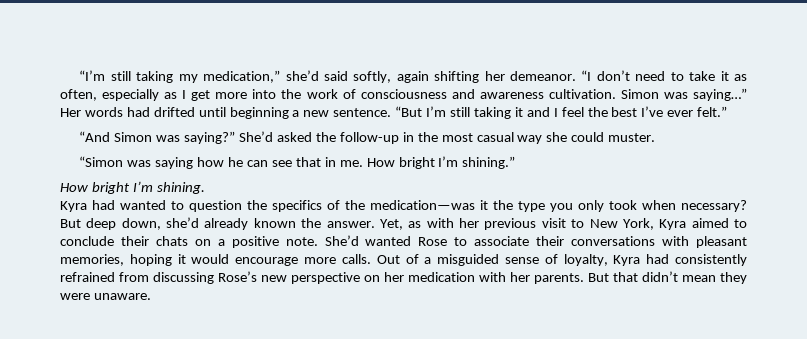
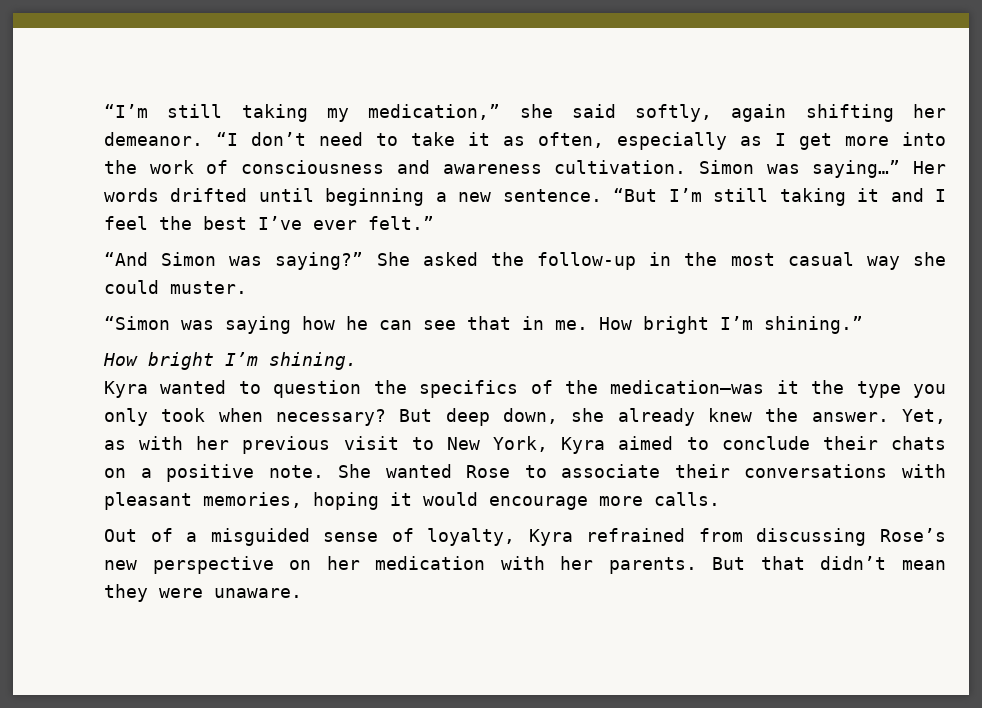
- “I’m still taking my medication,” she’d said softly, again shifting her demeanor.
+ “I’m still taking my medication,” she said softly, again shifting her demeanor.
- Her words had drifted until beginning a new sentence.
+ Her words drifted until beginning a new sentence.
- She’d asked the follow-up in the most casual way she could muster.
+ She asked the follow-up in the most casual way she could muster.
- Kyra had wanted to question the specifics of the medication—was it the type you only took when necessary?
+ Kyra wanted to question the specifics of the medication—was it the type you only took when necessary?
- But deep down, she’d already known the answer.
+ But deep down, she already knew the answer.
- She’d wanted Rose to associate their conversations with pleasant memories, hoping it would encourage more calls. Out of a misguided sense of loyalty, Kyra had consistently refrained from discussing Rose’s new perspective on her medication with her parents.
+ She wanted Rose to associate their conversations with pleasant memories, hoping it would encourage more calls.
+ Out of a misguided sense of loyalty, Kyra refrained from discussing Rose’s new perspective on her medication with her parents.

